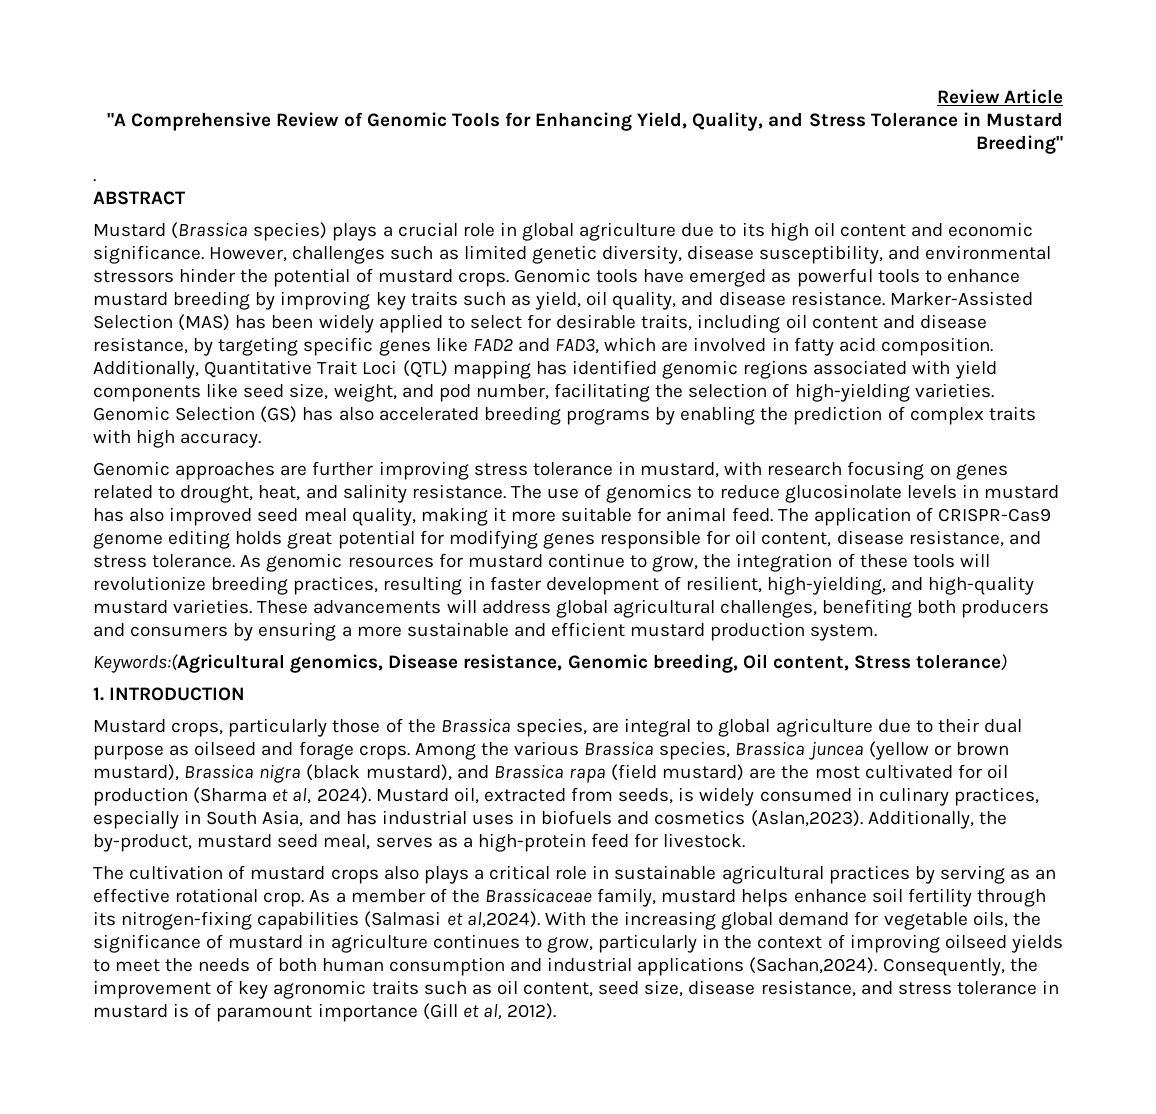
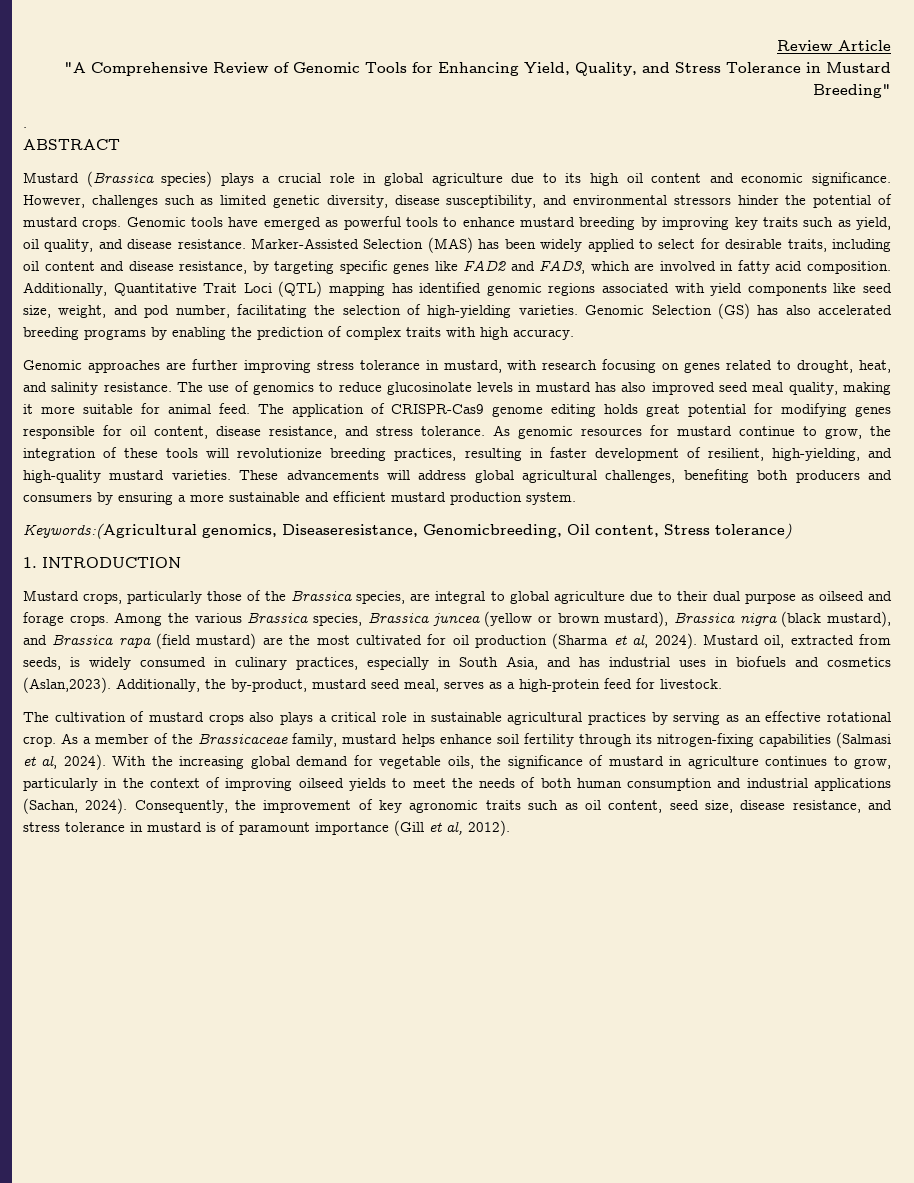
- Keywords:(Agricultural genomics, Disease resistance, Genomic breeding, Oil content, Stress tolerance)
+ Keywords:(Agricultural genomics, Diseaseresistance, Genomicbreeding, Oil content, Stress tolerance)
- As a member of the Brassicaceae family, mustard helps enhance soil fertility through its nitrogen-fixing capabilities (Salmasi et al,2024).
+ As a member of the Brassicaceae family, mustard helps enhance soil fertility through its nitrogen-fixing capabilities (Salmasi et al, 2024).
- With the increasing global demand for vegetable oils, the significance of mustard in agriculture continues to grow, particularly in the context of improving oilseed yields to meet the needs of both human consumption and industrial applications (Sachan,2024).
+ With the increasing global demand for vegetable oils, the significance of mustard in agriculture continues to grow, particularly in the context of improving oilseed yields to meet the needs of both human consumption and industrial applications (Sachan, 2024).

